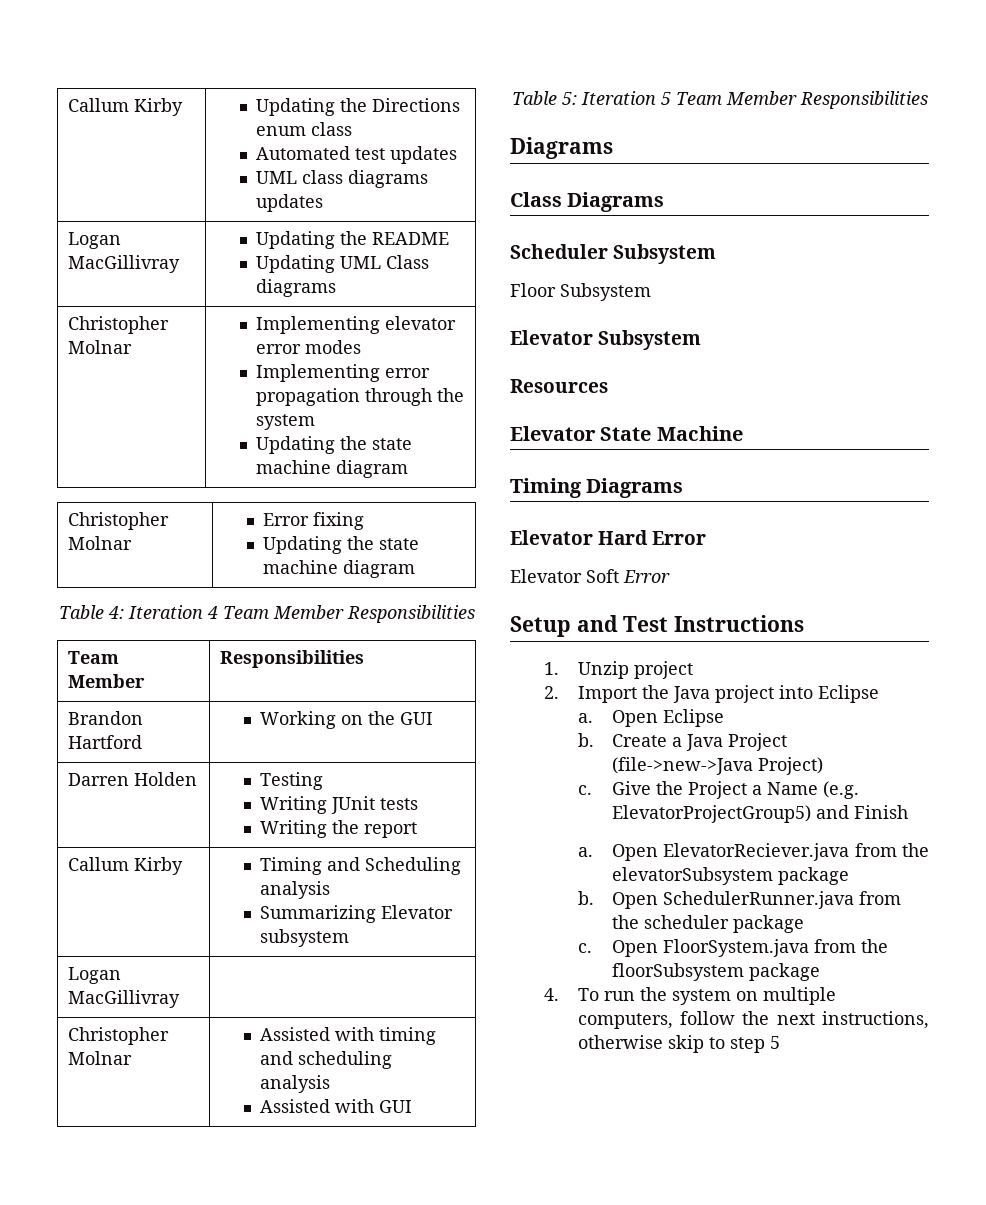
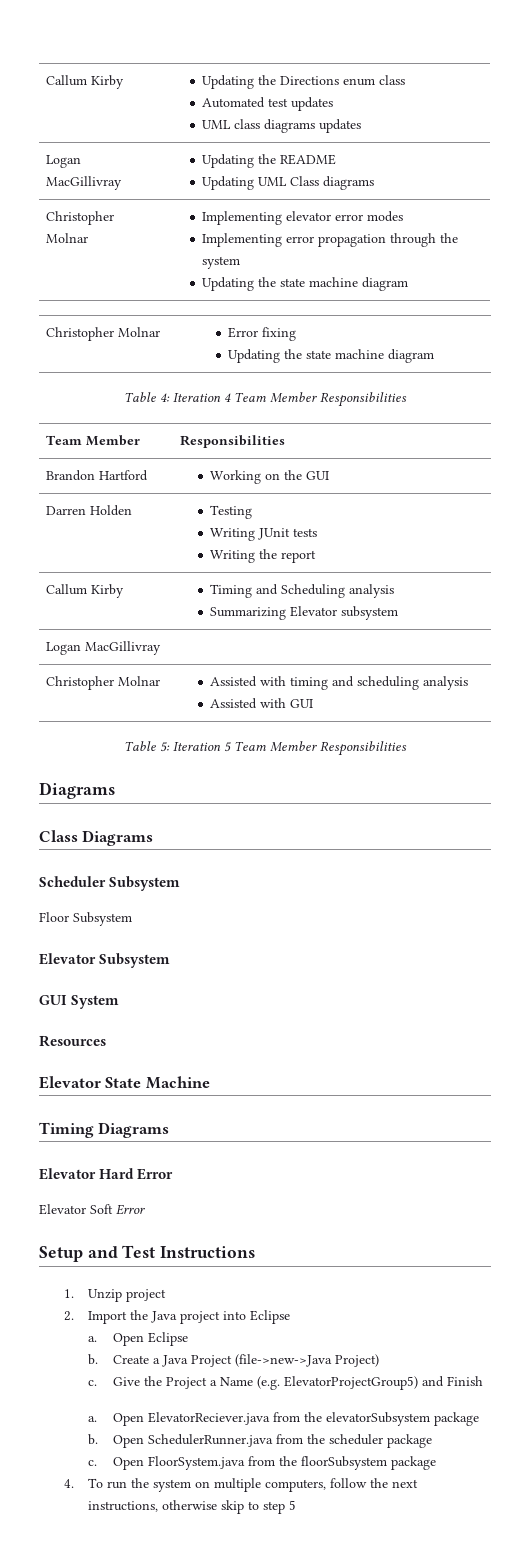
+ GUI System

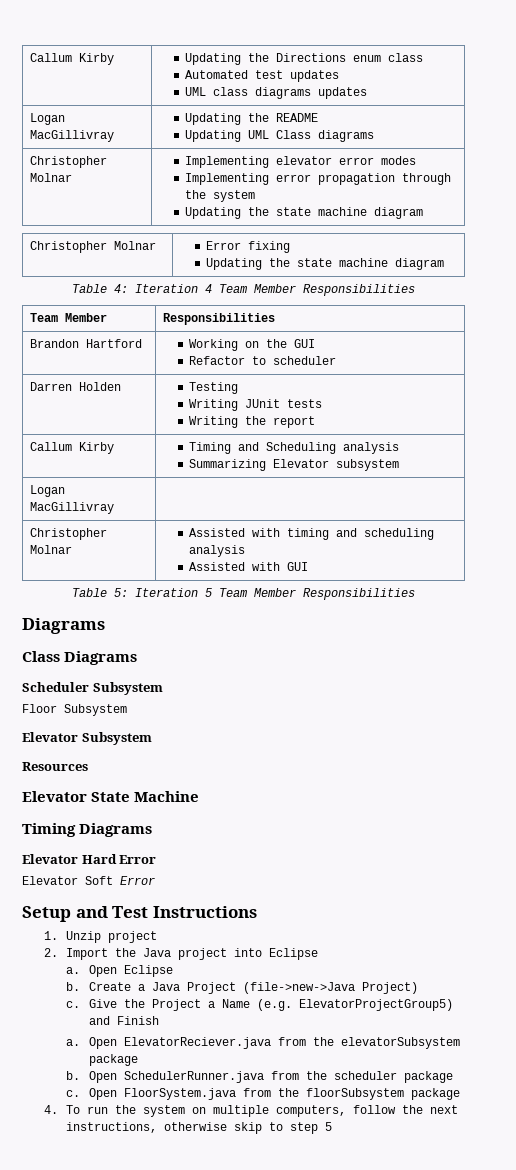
  Brandon Hartford | Working on the GUI
+ Refactor to scheduler
- GUI System

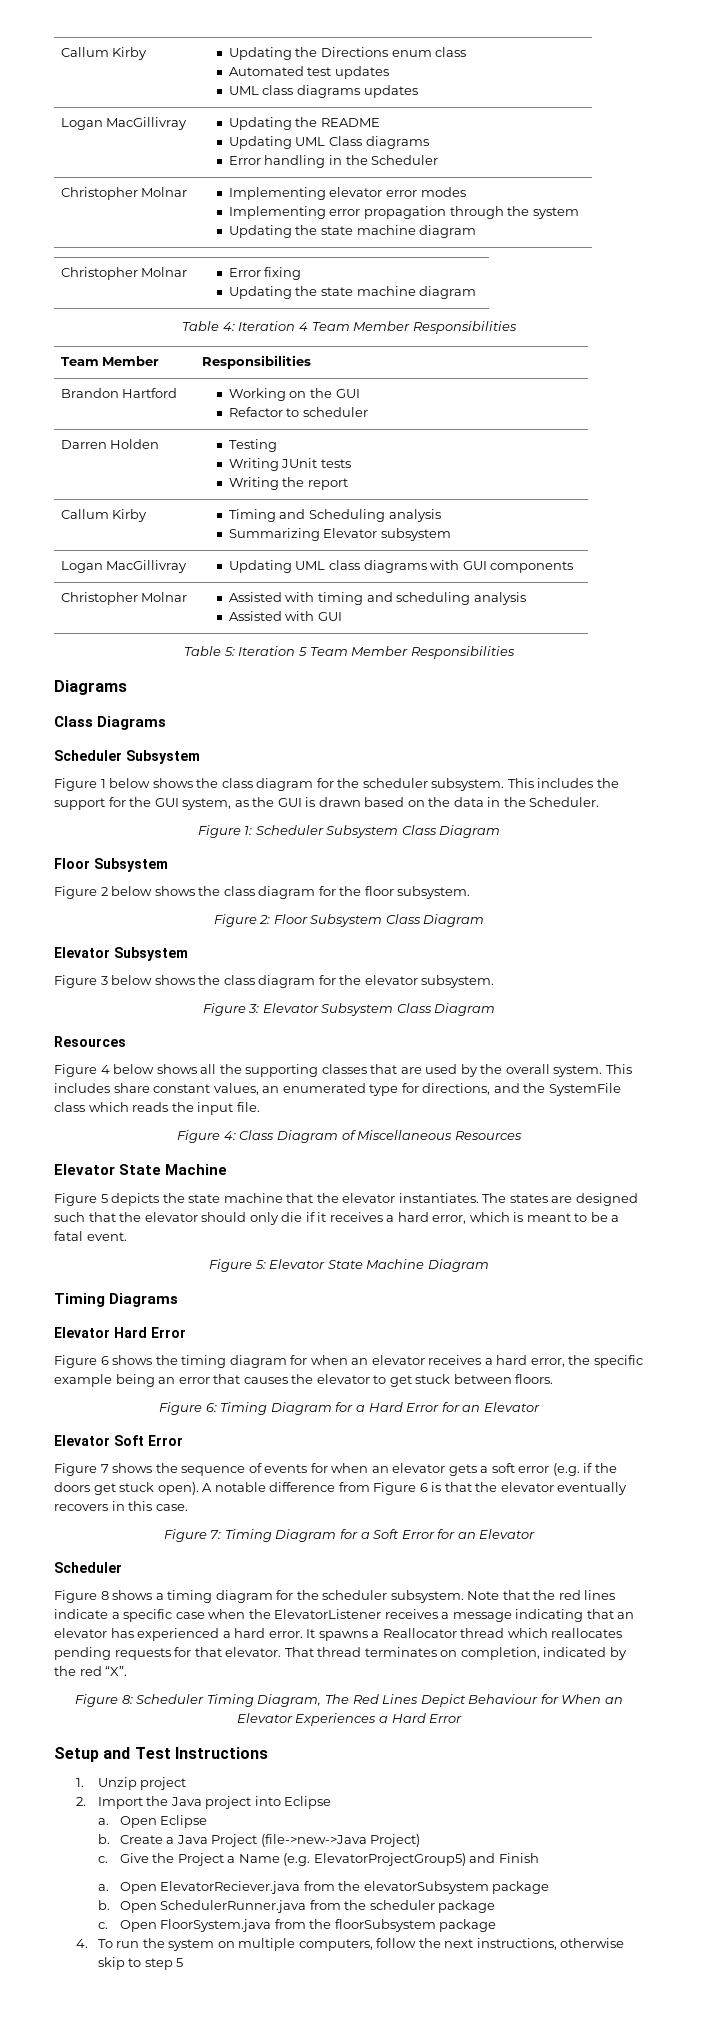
  Logan MacGillivray | Updating the README
  Updating UML Class diagrams
+ Error handling in the Scheduler
  Callum Kirby | Timing and Scheduling analysis
  Summarizing Elevator subsystem
- Logan MacGillivray |
+ Logan MacGillivray | Updating UML class diagrams with GUI components
+ Figure 1 below shows the class diagram for the scheduler subsystem. This includes the support for the GUI system, as the GUI is drawn based on the data in the Scheduler.
+ Figure 1: Scheduler Subsystem Class Diagram
  Floor Subsystem
+ Figure 2 below shows the class diagram for the floor subsystem.
+ Figure 2: Floor Subsystem Class Diagram
  Elevator Subsystem
+ Figure 3 below shows the class diagram for the elevator subsystem.
+ Figure 3: Elevator Subsystem Class Diagram
  Resources
+ Figure 4 below shows all the supporting classes that are used by the overall system. This includes share constant values, an enumerated type for directions, and the SystemFile class which reads the input file.
+ Figure 4: Class Diagram of Miscellaneous Resources
  Elevator State Machine
+ Figure 5 depicts the state machine that the elevator instantiates. The states are designed such that the elevator should only die if it receives a hard error, which is meant to be a fatal event.
+ Figure 5: Elevator State Machine Diagram
+ Figure 6 shows the timing diagram for when an elevator receives a hard error, the specific example being an error that causes the elevator to get stuck between floors.
+ Figure 6: Timing Diagram for a Hard Error for an Elevator
  Elevator Soft Error
+ Figure 7 shows the sequence of events for when an elevator gets a soft error (e.g. if the doors get stuck open). A notable difference from Figure 6 is that the elevator eventually recovers in this case.
+ Figure 7: Timing Diagram for a Soft Error for an Elevator
+ Scheduler
+ Figure 8 shows a timing diagram for the scheduler subsystem. Note that the red lines indicate a specific case when the ElevatorListener receives a message indicating that an elevator has experienced a hard error. It spawns a Reallocator thread which reallocates pending requests for that elevator. That thread terminates on completion, indicated by the red “X”.
+ Figure 8: Scheduler Timing Diagram, The Red Lines Depict Behaviour for When an Elevator Experiences a Hard Error

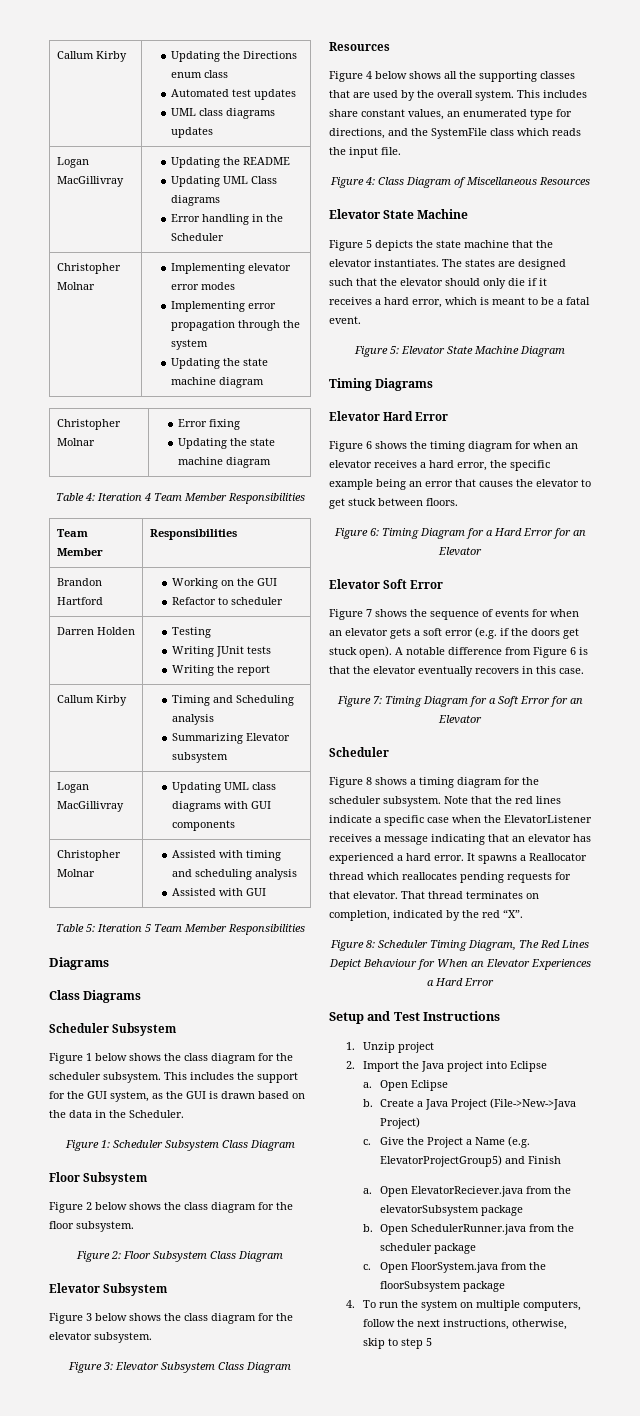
- Create a Java Project (file->new->Java Project)
+ Create a Java Project (File->New->Java Project)
- 4. To run the system on multiple computers, follow the next instructions, otherwise skip to step 5
+ 4. To run the system on multiple computers, follow the next instructions, otherwise, skip to step 5

